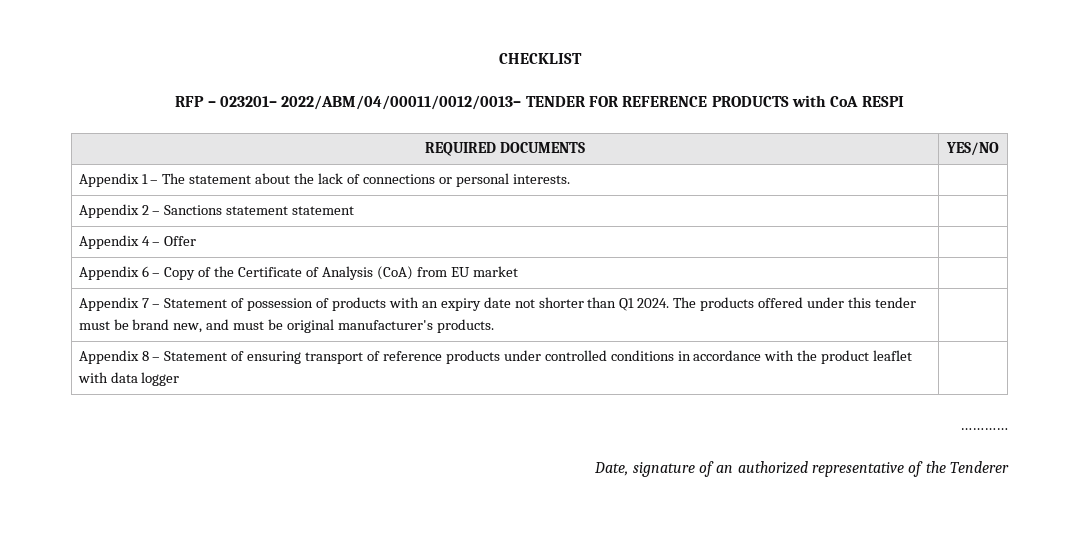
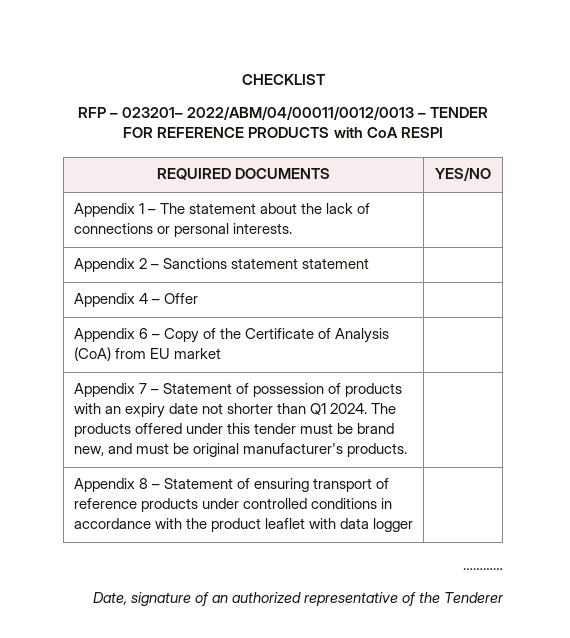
- RFP – 023201– 2022/ABM/04/00011/0012/0013– TENDER FOR REFERENCE PRODUCTS with CoA RESPI
+ RFP – 023201– 2022/ABM/04/00011/0012/0013 – TENDER FOR REFERENCE PRODUCTS with CoA RESPI

